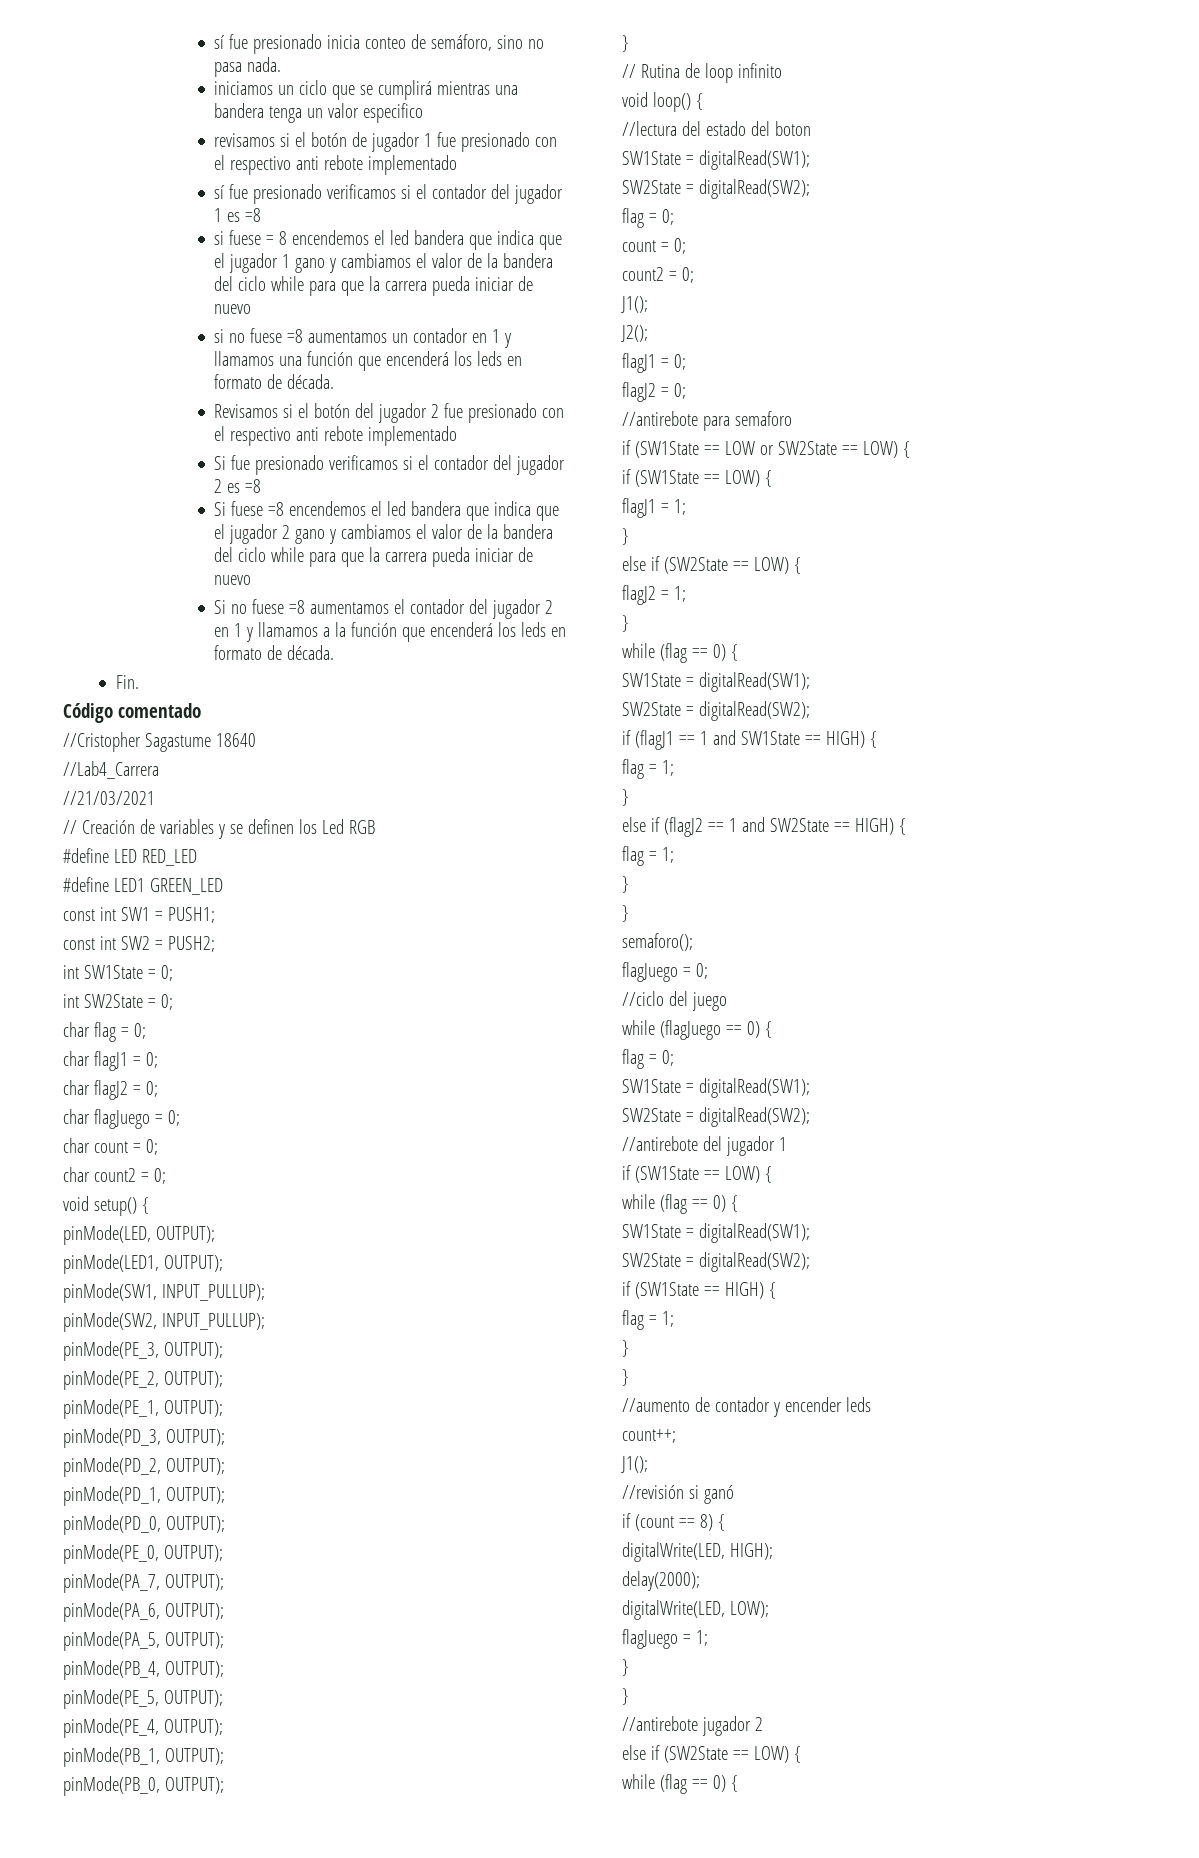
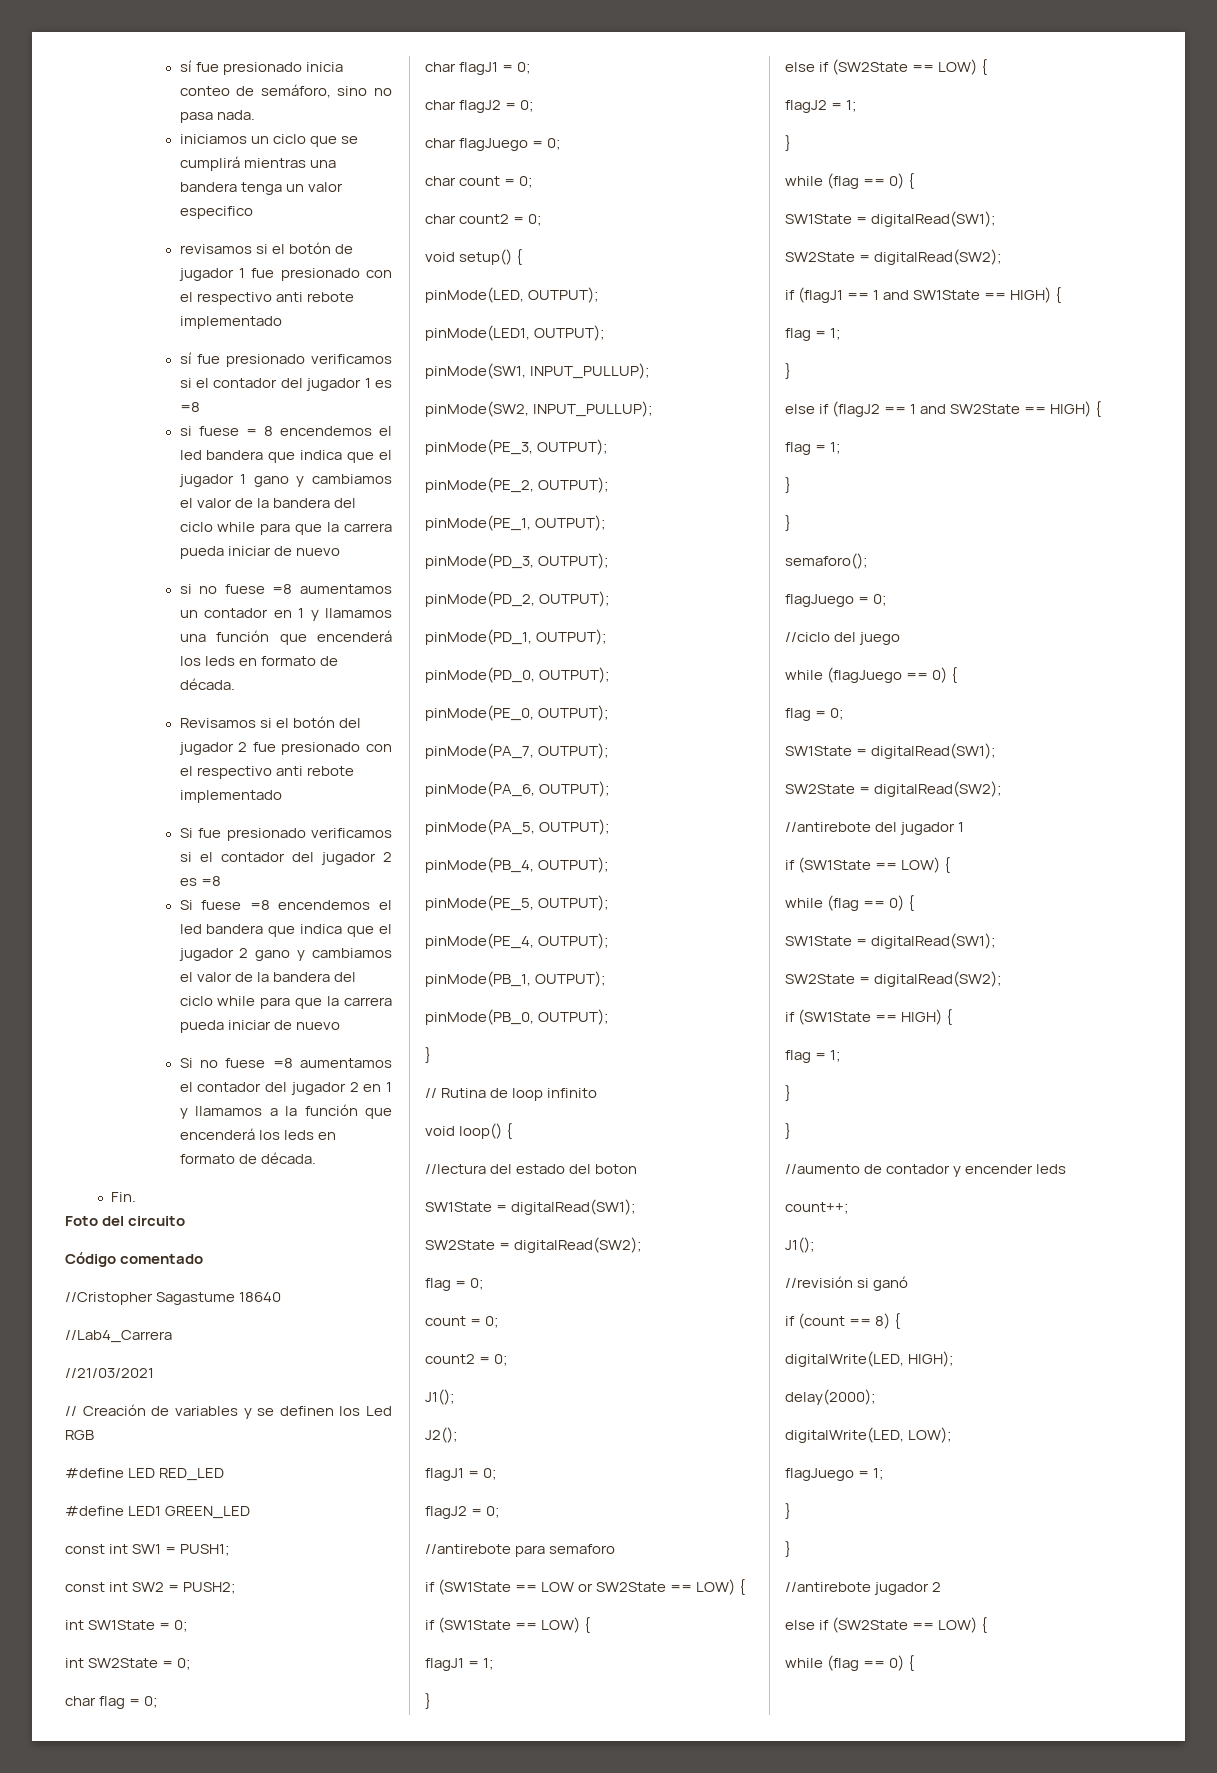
+ Foto del circuito

